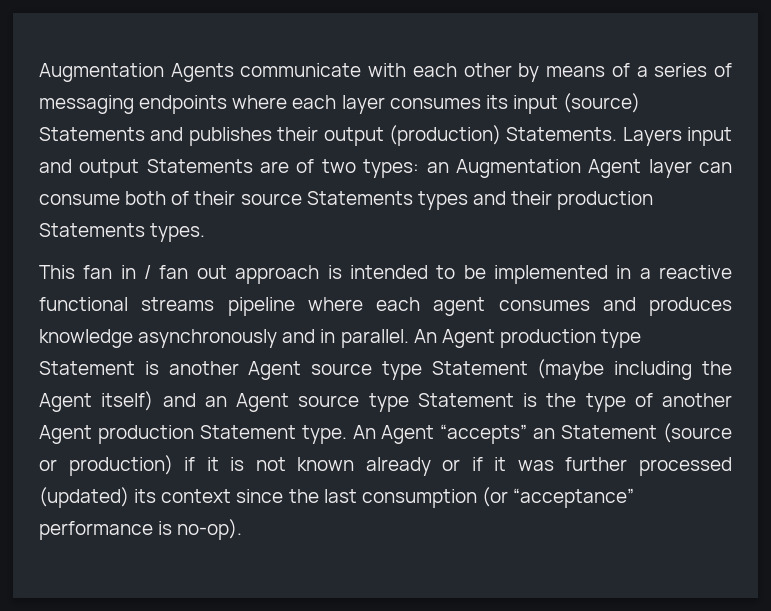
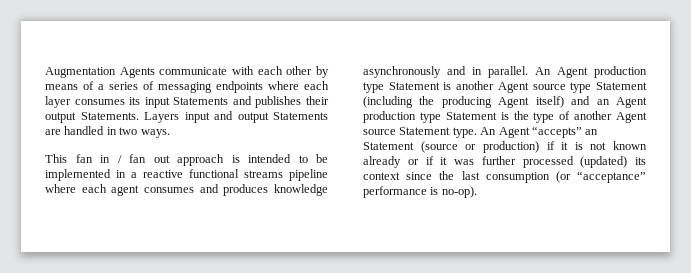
- Augmentation Agents communicate with each other by means of a series of messaging endpoints where each layer consumes its input (source) Statements and publishes their output (production) Statements.
+ Augmentation Agents communicate with each other by means of a series of messaging endpoints where each layer consumes its input Statements and publishes their output Statements.
- Layers input and output Statements are of two types: an Augmentation Agent layer can consume both of their source Statements types and their production Statements types.
+ Layers input and output Statements are handled in two ways.
- An Agent production type Statement is another Agent source type Statement (maybe including the Agent itself) and an Agent source type Statement is the type of another Agent production Statement type.
+ An Agent production type Statement is another Agent source type Statement (including the producing Agent itself) and an Agent production type Statement is the type of another Agent source Statement type.

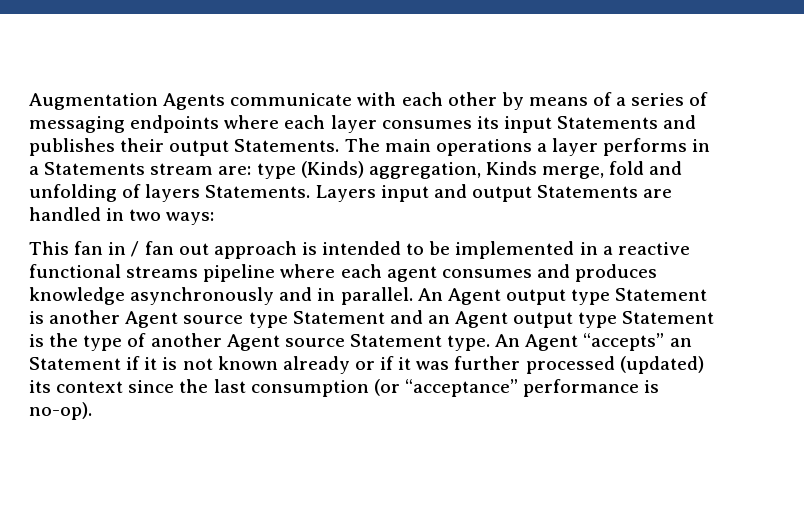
+ The main operations a layer performs in a Statements stream are: type (Kinds) aggregation, Kinds merge, fold and unfolding of layers Statements.
- Layers input and output Statements are handled in two ways.
+ Layers input and output Statements are handled in two ways:
- An Agent production type Statement is another Agent source type Statement (including the producing Agent itself) and an Agent production type Statement is the type of another Agent source Statement type.
+ An Agent output type Statement is another Agent source type Statement and an Agent output type Statement is the type of another Agent source Statement type.
- An Agent “accepts” an Statement (source or production) if it is not known already or if it was further processed (updated) its context since the last consumption (or “acceptance” performance is no-op).
+ An Agent “accepts” an Statement if it is not known already or if it was further processed (updated) its context since the last consumption (or “acceptance” performance is no-op).

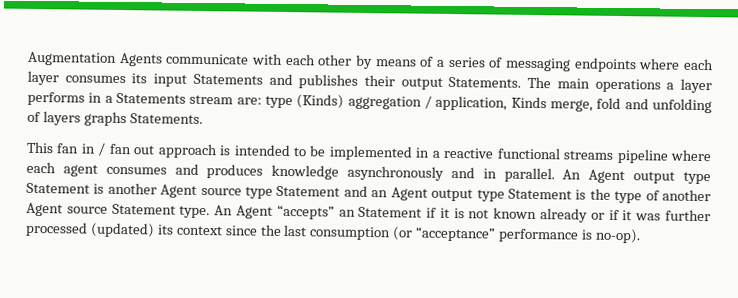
- The main operations a layer performs in a Statements stream are: type (Kinds) aggregation, Kinds merge, fold and unfolding of layers Statements. Layers input and output Statements are handled in two ways:
+ The main operations a layer performs in a Statements stream are: type (Kinds) aggregation / application, Kinds merge, fold and unfolding of layers graphs Statements.

